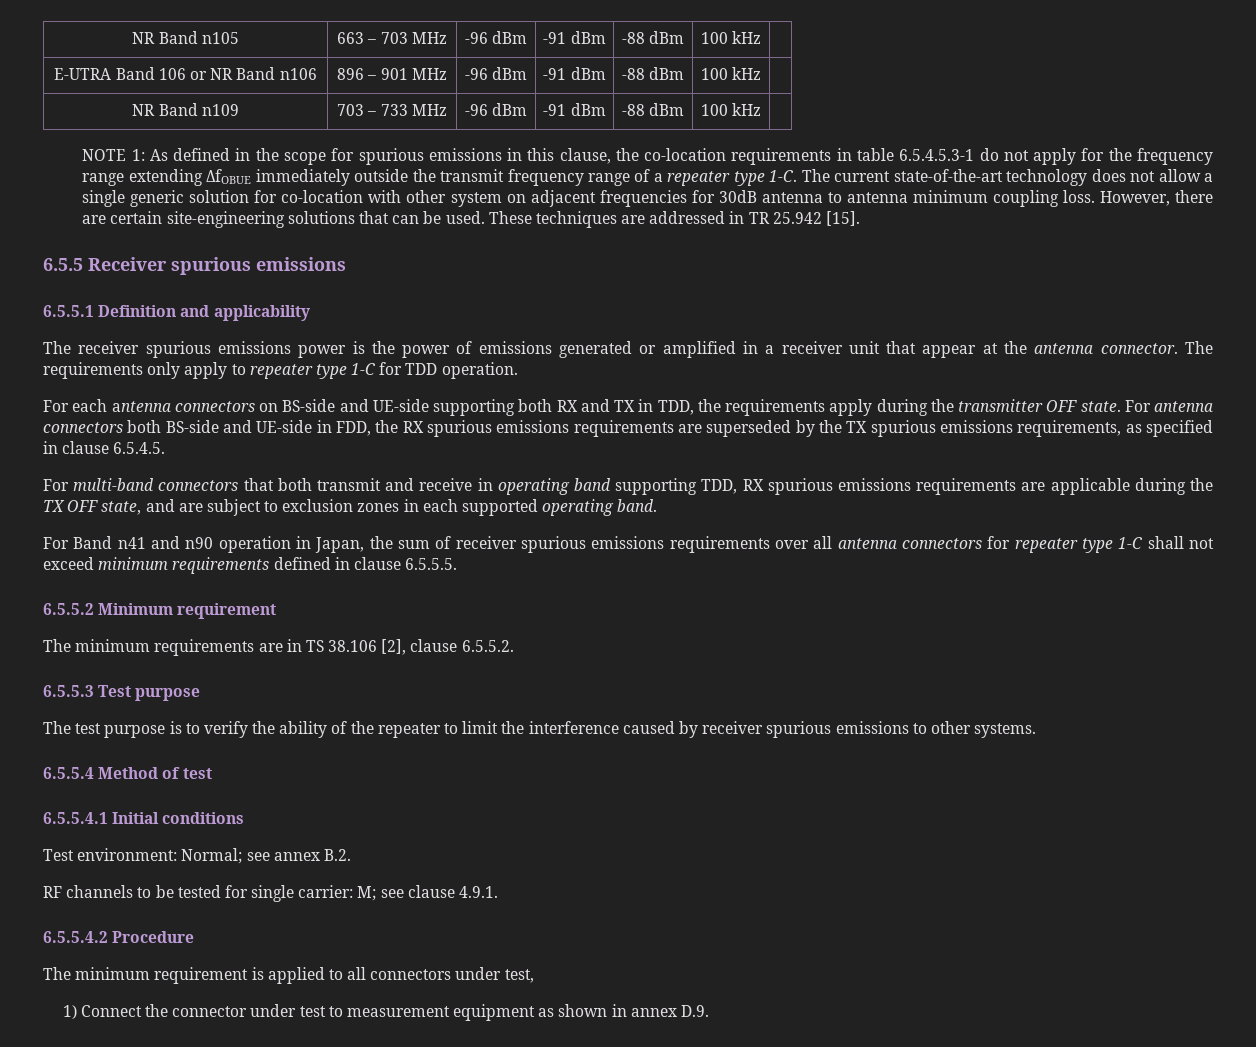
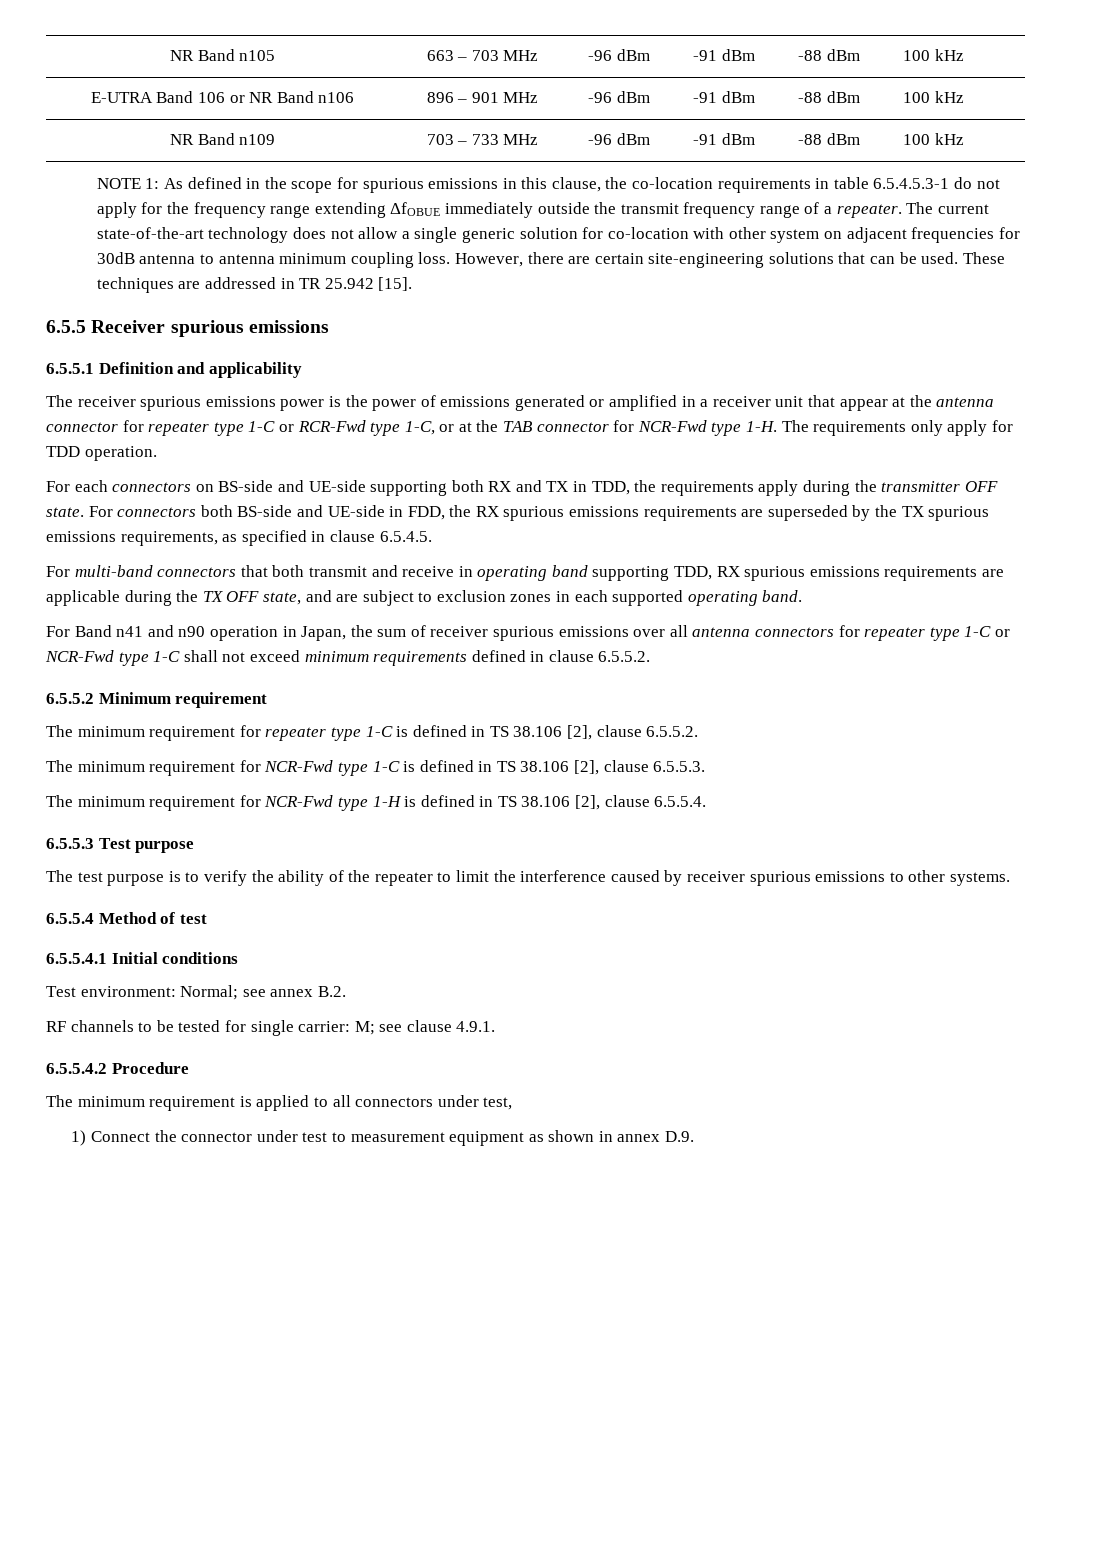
- NOTE 1: As defined in the scope for spurious emissions in this clause, the co-location requirements in table 6.5.4.5.3-1 do not apply for the frequency range extending ΔfOBUE immediately outside the transmit frequency range of a repeater type 1-C.
+ NOTE 1: As defined in the scope for spurious emissions in this clause, the co-location requirements in table 6.5.4.5.3-1 do not apply for the frequency range extending ΔfOBUE immediately outside the transmit frequency range of a repeater.
- The receiver spurious emissions power is the power of emissions generated or amplified in a receiver unit that appear at the antenna connector. The requirements only apply to repeater type 1-C for TDD operation.
+ The receiver spurious emissions power is the power of emissions generated or amplified in a receiver unit that appear at the antenna connector for repeater type 1-C or RCR-Fwd type 1-C, or at the TAB connector for NCR-Fwd type 1-H. The requirements only apply for TDD operation.
- For each antenna connectors on BS-side and UE-side supporting both RX and TX in TDD, the requirements apply during the transmitter OFF state.
+ For each connectors on BS-side and UE-side supporting both RX and TX in TDD, the requirements apply during the transmitter OFF state.
- For antenna connectors both BS-side and UE-side in FDD, the RX spurious emissions requirements are superseded by the TX spurious emissions requirements, as specified in clause 6.5.4.5.
+ For connectors both BS-side and UE-side in FDD, the RX spurious emissions requirements are superseded by the TX spurious emissions requirements, as specified in clause 6.5.4.5.
- For Band n41 and n90 operation in Japan, the sum of receiver spurious emissions requirements over all antenna connectors for repeater type 1-C shall not exceed minimum requirements defined in clause 6.5.5.5.
+ For Band n41 and n90 operation in Japan, the sum of receiver spurious emissions over all antenna connectors for repeater type 1-C or NCR-Fwd type 1-C shall not exceed minimum requirements defined in clause 6.5.5.2.
- The minimum requirements are in TS 38.106 [2], clause 6.5.5.2.
+ The minimum requirement for repeater type 1-C is defined in TS 38.106 [2], clause 6.5.5.2.
+ The minimum requirement for NCR-Fwd type 1-C is defined in TS 38.106 [2], clause 6.5.5.3.
+ The minimum requirement for NCR-Fwd type 1-H is defined in TS 38.106 [2], clause 6.5.5.4.

